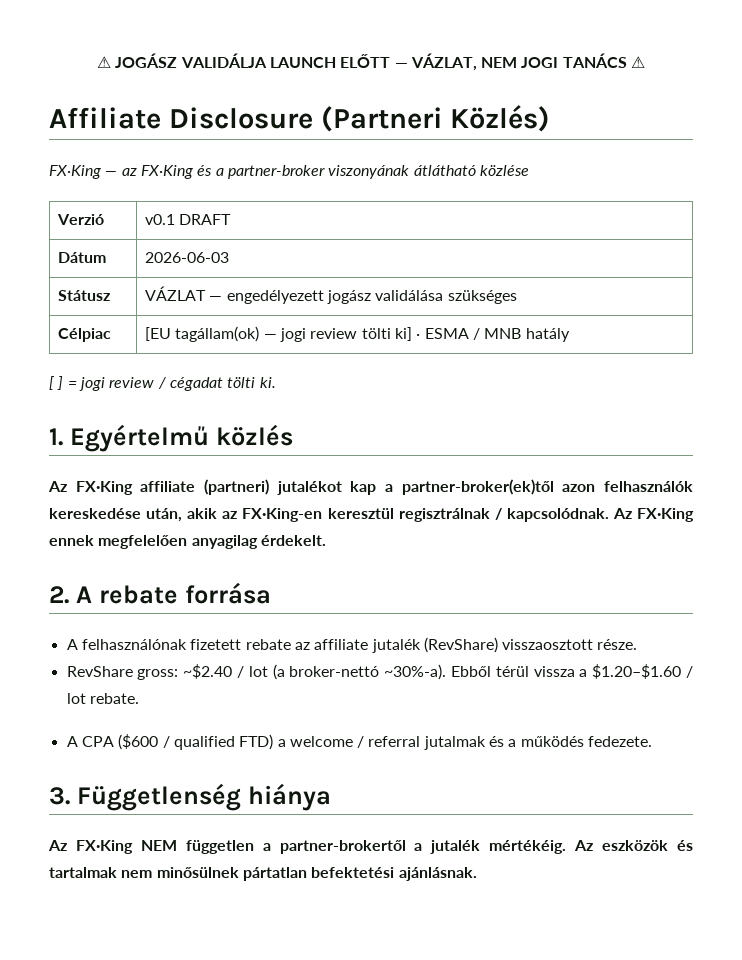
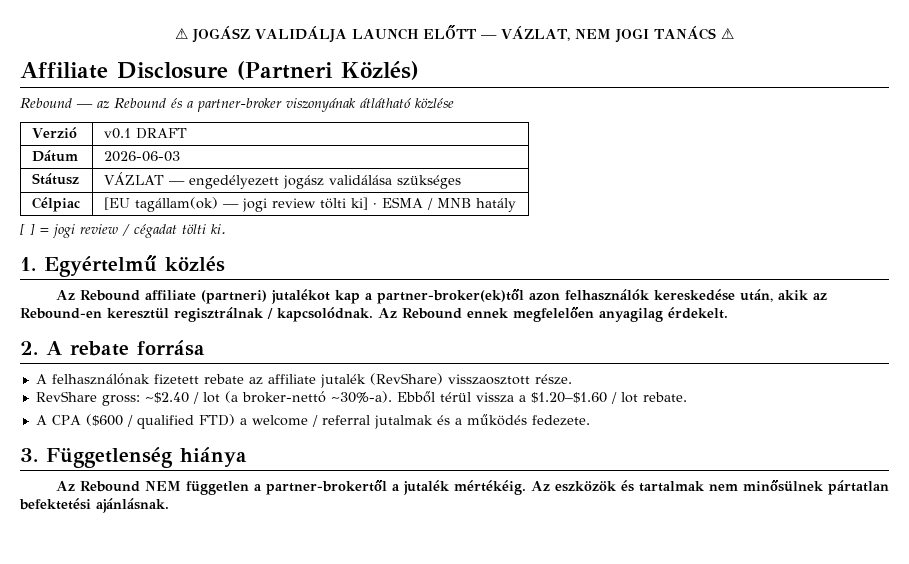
- FX·King — az FX·King és a partner-broker viszonyának átlátható közlése
+ Rebound — az Rebound és a partner-broker viszonyának átlátható közlése
- Az FX·King affiliate (partneri) jutalékot kap a partner-broker(ek)től azon felhasználók kereskedése után, akik az FX·King-en keresztül regisztrálnak / kapcsolódnak.
+ Az Rebound affiliate (partneri) jutalékot kap a partner-broker(ek)től azon felhasználók kereskedése után, akik az Rebound-en keresztül regisztrálnak / kapcsolódnak.
- Az FX·King ennek megfelelően anyagilag érdekelt.
+ Az Rebound ennek megfelelően anyagilag érdekelt.
- Az FX·King NEM független a partner-brokertől a jutalék mértékéig.
+ Az Rebound NEM független a partner-brokertől a jutalék mértékéig.

